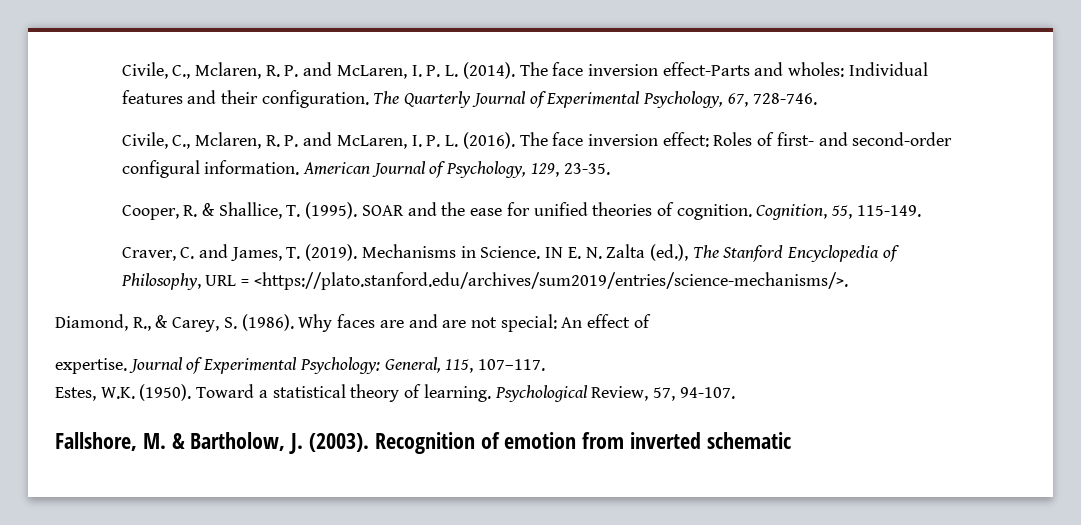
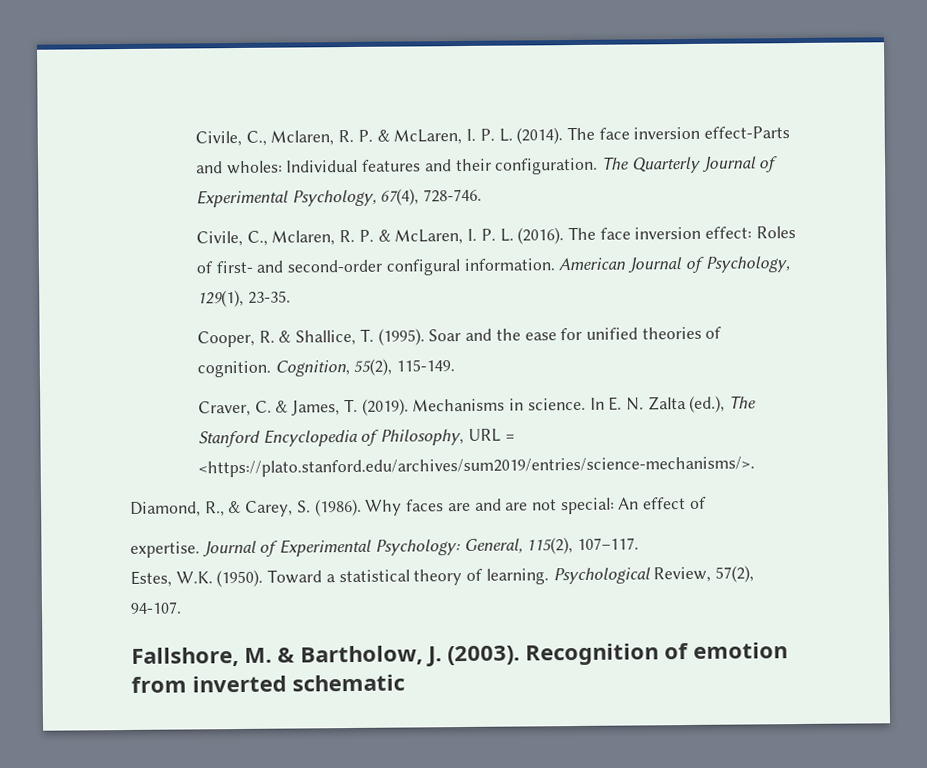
- Civile, C., Mclaren, R. P. and McLaren, I. P. L. (2014).
+ Civile, C., Mclaren, R. P. & McLaren, I. P. L. (2014).
- The Quarterly Journal of Experimental Psychology, 67, 728-746.
+ The Quarterly Journal of Experimental Psychology, 67(4), 728-746.
- Civile, C., Mclaren, R. P. and McLaren, I. P. L. (2016).
+ Civile, C., Mclaren, R. P. & McLaren, I. P. L. (2016).
- American Journal of Psychology, 129, 23-35.
+ American Journal of Psychology, 129(1), 23-35.
- SOAR and the ease for unified theories of cognition.
+ Soar and the ease for unified theories of cognition.
- Cognition, 55, 115-149.
+ Cognition, 55(2), 115-149.
- Craver, C. and James, T. (2019).
+ Craver, C. & James, T. (2019).
- Mechanisms in Science. IN E. N. Zalta (ed.), The Stanford Encyclopedia of Philosophy, URL = <https://plato.stanford.edu/archives/sum2019/entries/science-mechanisms/>.
+ Mechanisms in science. In E. N. Zalta (ed.), The Stanford Encyclopedia of Philosophy, URL = <https://plato.stanford.edu/archives/sum2019/entries/science-mechanisms/>.
- Journal of Experimental Psychology: General, 115, 107–117.
+ Journal of Experimental Psychology: General, 115(2), 107–117.
- Psychological Review, 57, 94-107.
+ Psychological Review, 57(2), 94-107.

